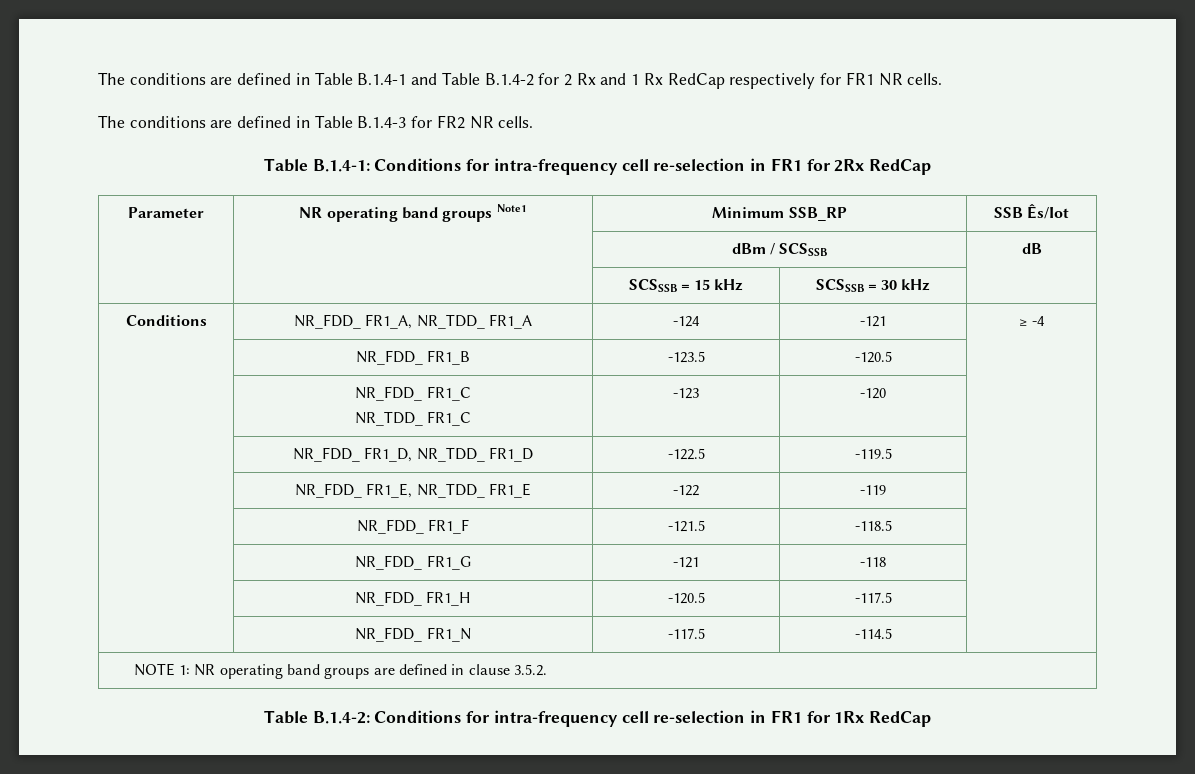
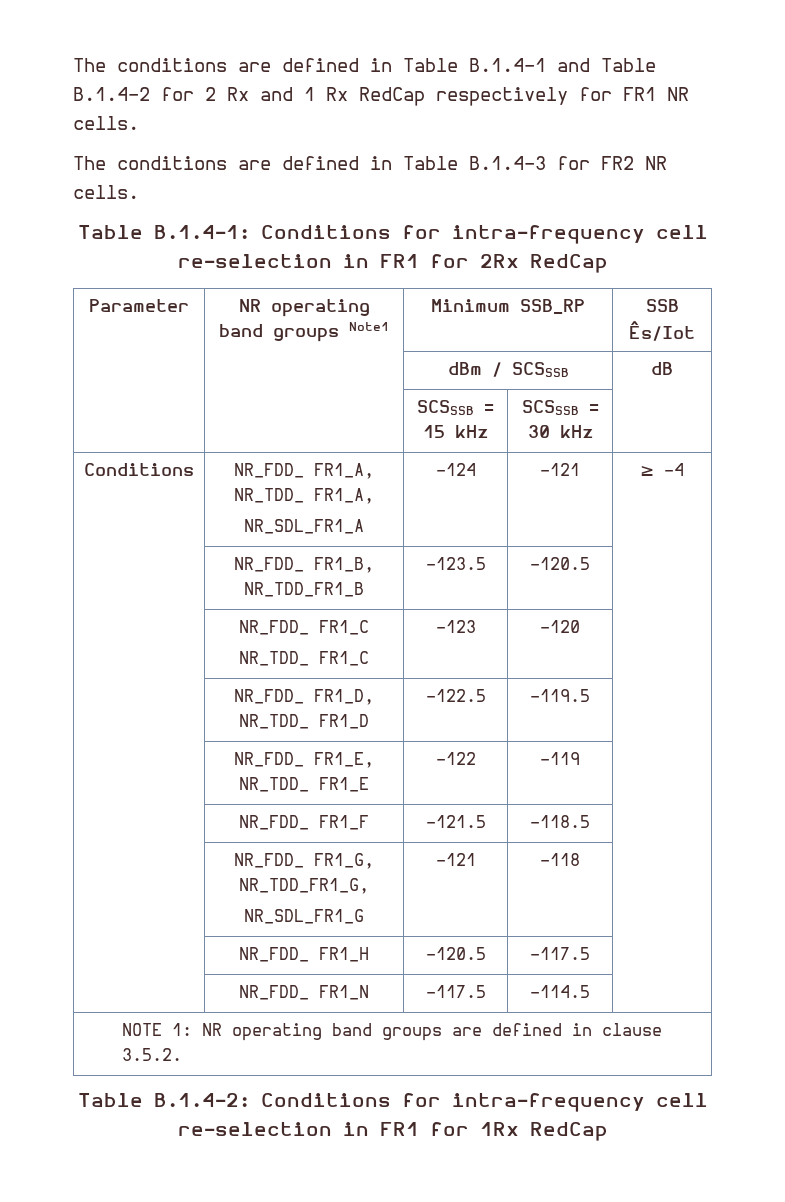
- Conditions | NR_FDD_ FR1_A, NR_TDD_ FR1_A | -124 | -121 | ≥ -4
+ Conditions | NR_FDD_ FR1_A, NR_TDD_ FR1_A,
+ NR_SDL_FR1_A | -124 | -121 | ≥ -4
- | NR_FDD_ FR1_B | -123.5 | -120.5 |
+ | NR_FDD_ FR1_B, NR_TDD_FR1_B | -123.5 | -120.5 |
- | NR_FDD_ FR1_G | -121 | -118 |
+ | NR_FDD_ FR1_G, NR_TDD_FR1_G,
+ NR_SDL_FR1_G | -121 | -118 |

